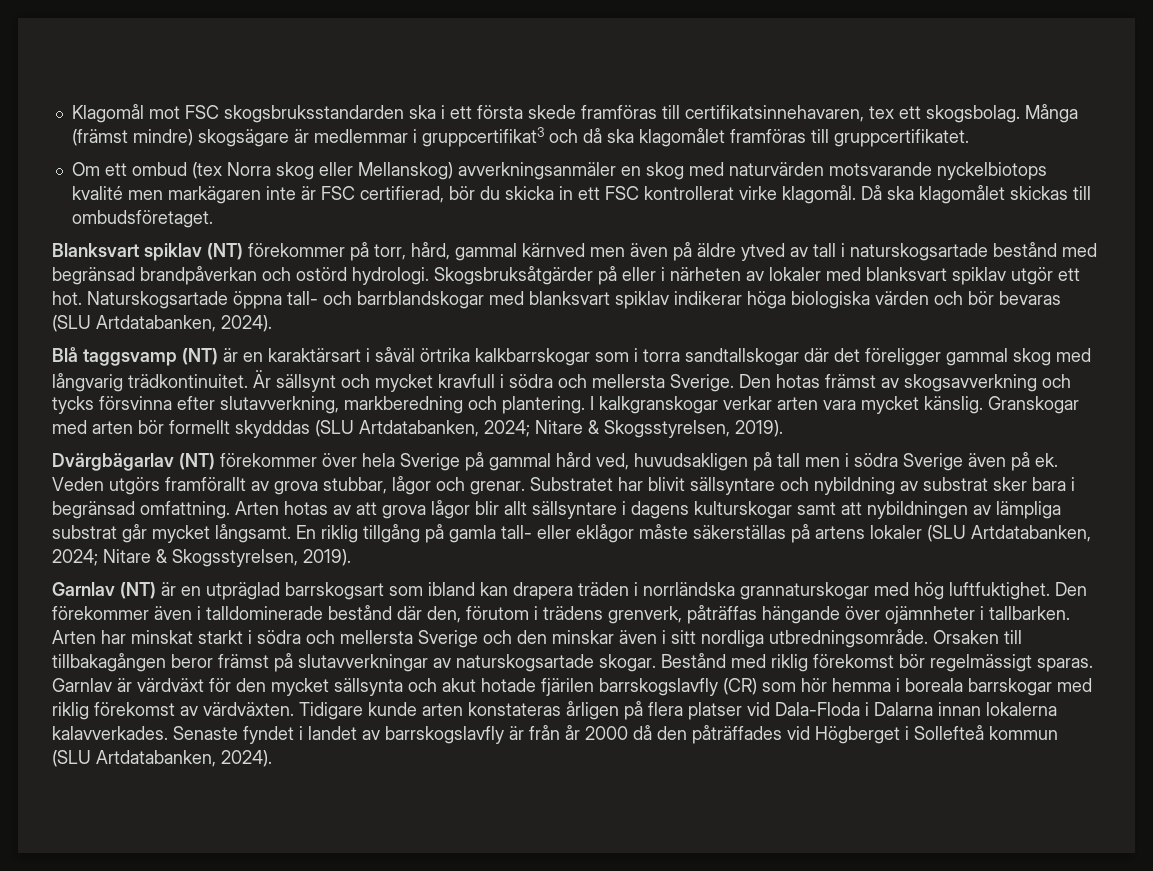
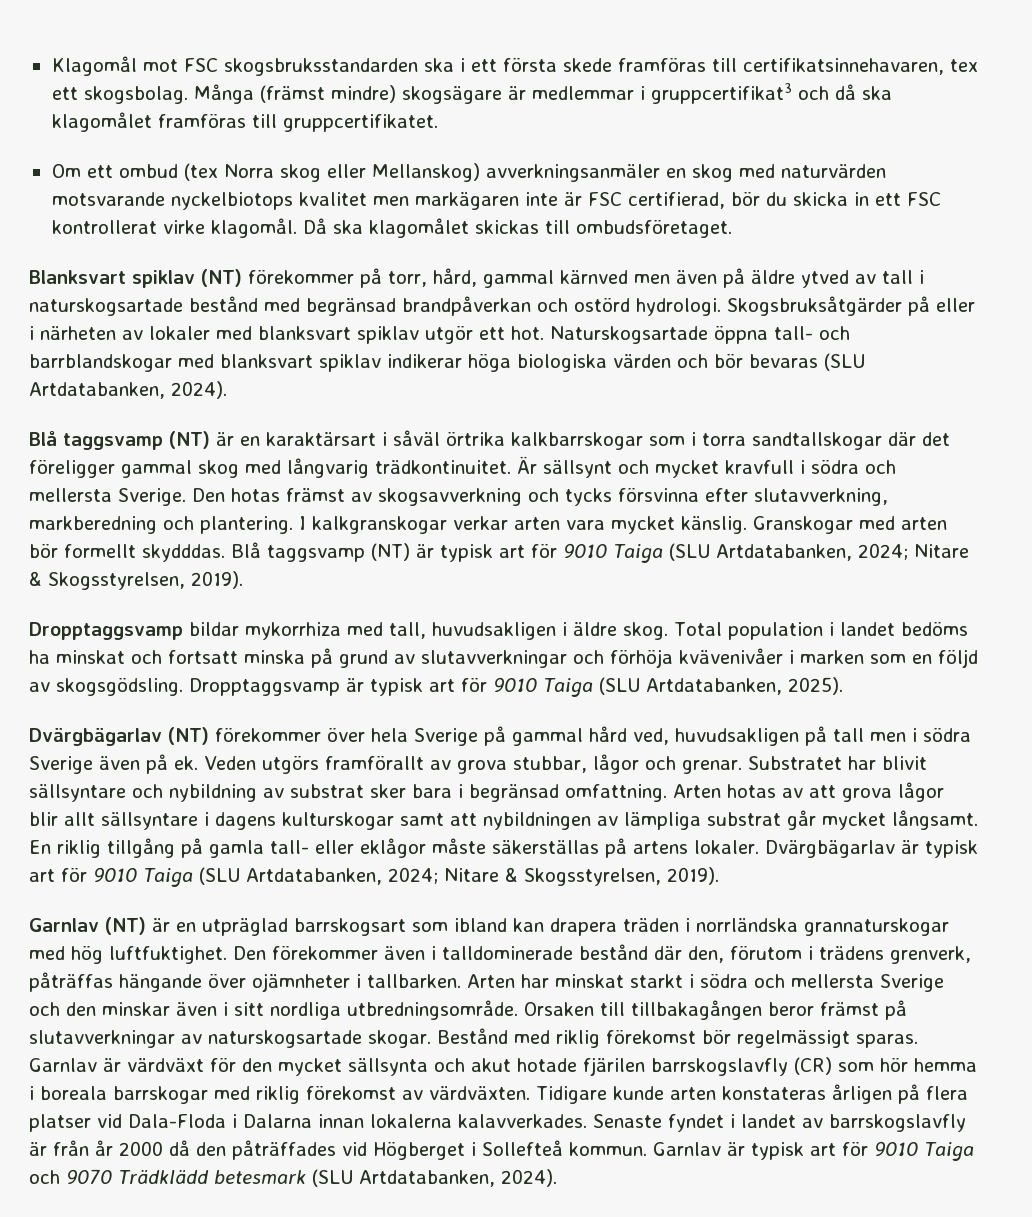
- Om ett ombud (tex Norra skog eller Mellanskog) avverkningsanmäler en skog med naturvärden motsvarande nyckelbiotops kvalité men markägaren inte är FSC certifierad, bör du skicka in ett FSC kontrollerat virke klagomål.
+ Om ett ombud (tex Norra skog eller Mellanskog) avverkningsanmäler en skog med naturvärden motsvarande nyckelbiotops kvalitet men markägaren inte är FSC certifierad, bör du skicka in ett FSC kontrollerat virke klagomål.
- Granskogar med arten bör formellt skydddas (SLU Artdatabanken, 2024; Nitare & Skogsstyrelsen, 2019).
+ Granskogar med arten bör formellt skydddas. Blå taggsvamp (NT) är typisk art för 9010 Taiga (SLU Artdatabanken, 2024; Nitare & Skogsstyrelsen, 2019).
+ Dropptaggsvamp bildar mykorrhiza med tall, huvudsakligen i äldre skog. Total population i landet bedöms ha minskat och fortsatt minska på grund av slutavverkningar och förhöja kvävenivåer i marken som en följd av skogsgödsling. Dropptaggsvamp är typisk art för 9010 Taiga (SLU Artdatabanken, 2025).
- En riklig tillgång på gamla tall- eller eklågor måste säkerställas på artens lokaler (SLU Artdatabanken, 2024; Nitare & Skogsstyrelsen, 2019).
+ En riklig tillgång på gamla tall- eller eklågor måste säkerställas på artens lokaler. Dvärgbägarlav är typisk art för 9010 Taiga (SLU Artdatabanken, 2024; Nitare & Skogsstyrelsen, 2019).
- Senaste fyndet i landet av barrskogslavfly är från år 2000 då den påträffades vid Högberget i Sollefteå kommun (SLU Artdatabanken, 2024).
+ Senaste fyndet i landet av barrskogslavfly är från år 2000 då den påträffades vid Högberget i Sollefteå kommun. Garnlav är typisk art för 9010 Taiga och 9070 Trädklädd betesmark (SLU Artdatabanken, 2024).

